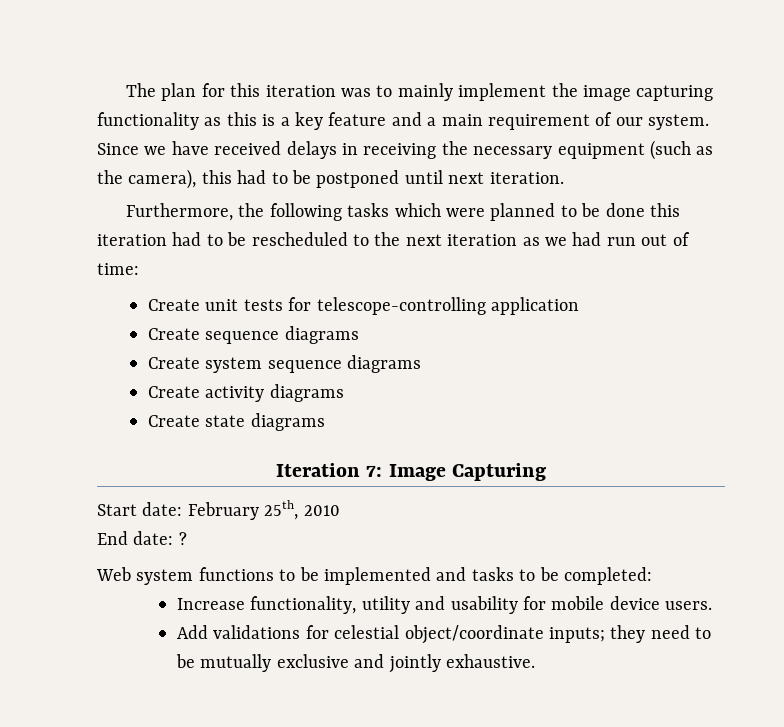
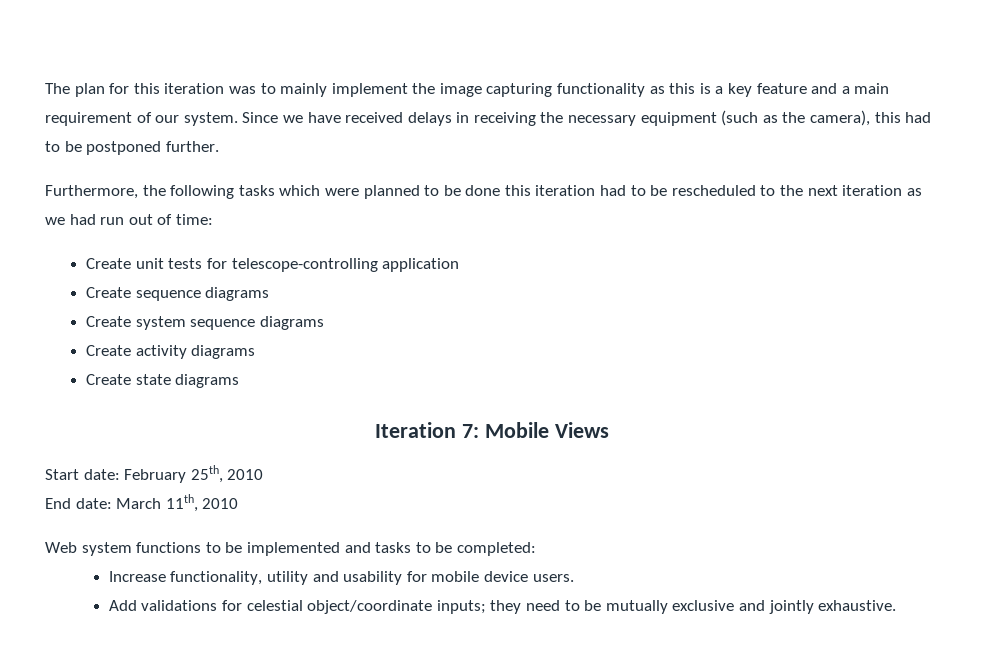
- Since we have received delays in receiving the necessary equipment (such as the camera), this had to be postponed until next iteration.
+ Since we have received delays in receiving the necessary equipment (such as the camera), this had to be postponed further.
- Iteration 7: Image Capturing
+ Iteration 7: Mobile Views
- End date: ?
+ End date: March 11th, 2010

